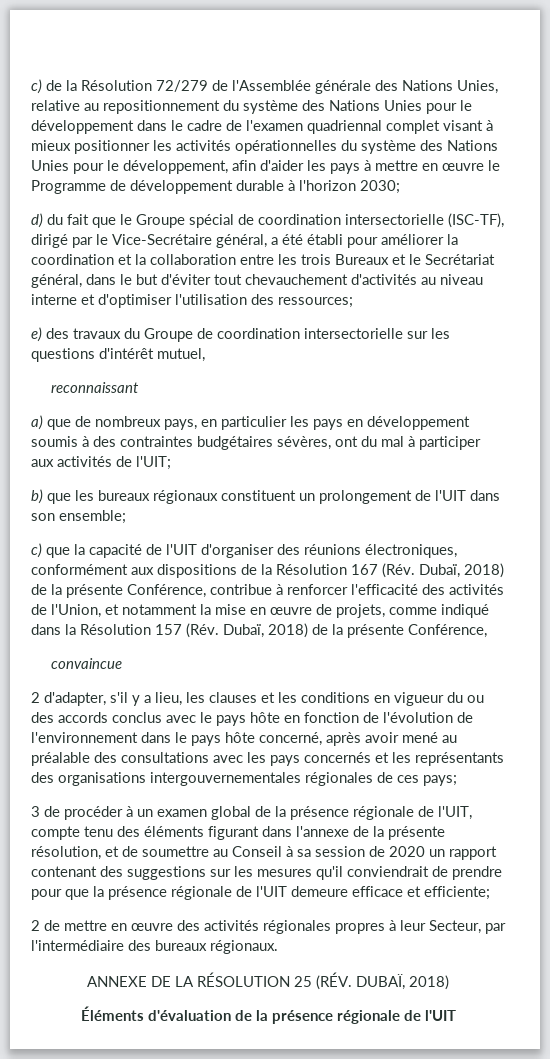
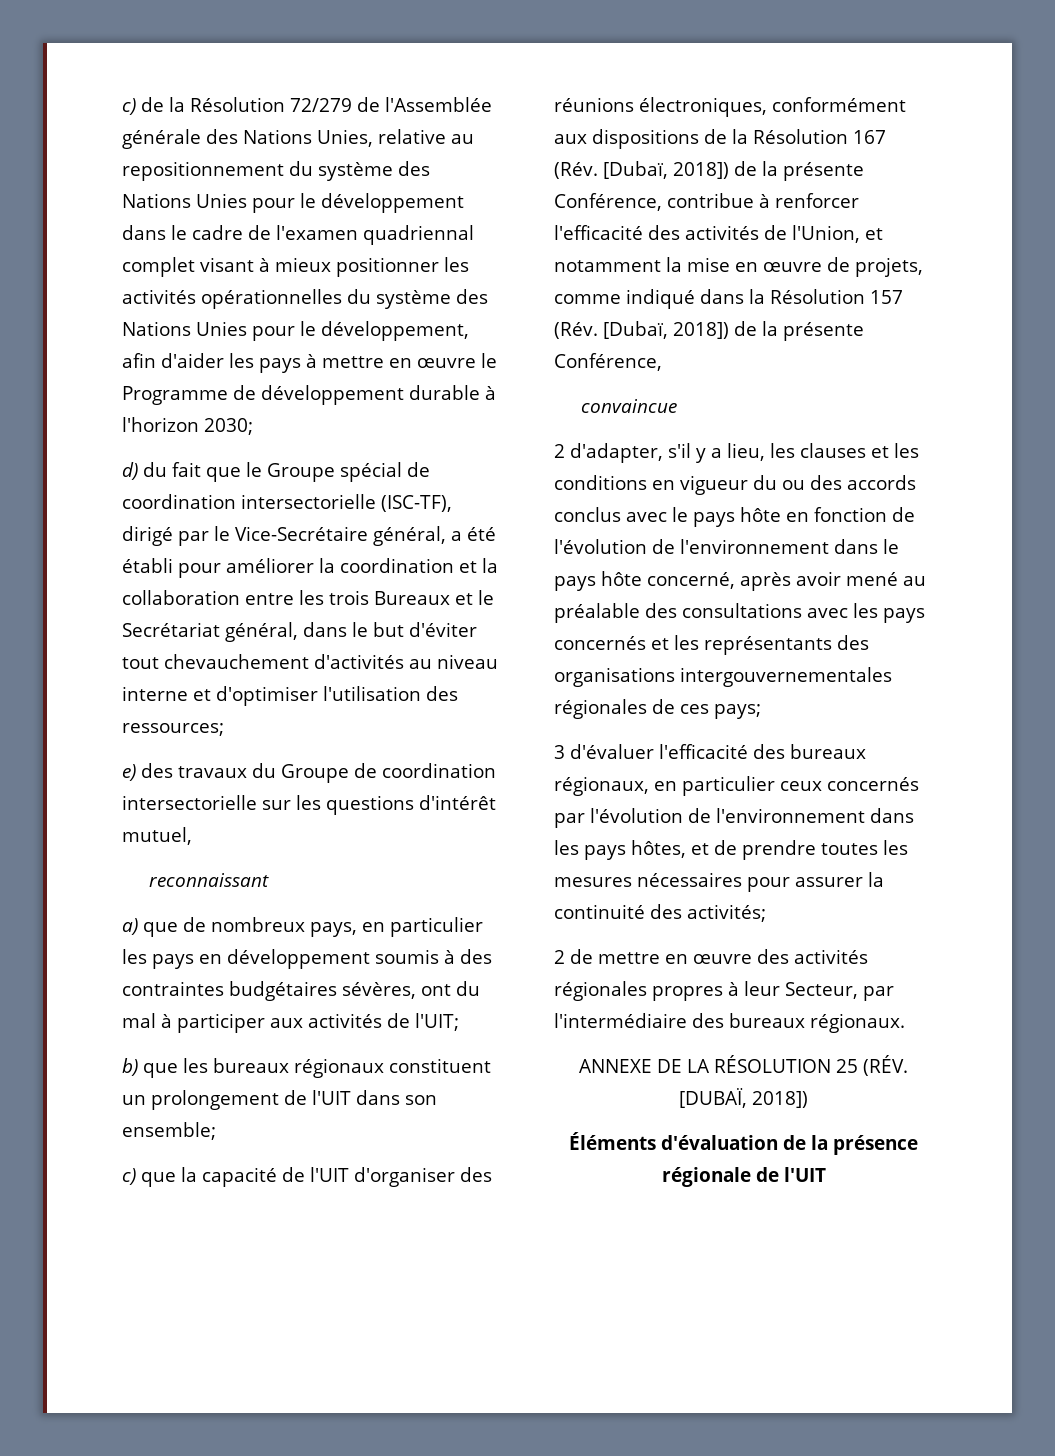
- c) que la capacité de l'UIT d'organiser des réunions électroniques, conformément aux dispositions de la Résolution 167 (Rév. Dubaï, 2018) de la présente Conférence, contribue à renforcer l'efficacité des activités de l'Union, et notamment la mise en œuvre de projets, comme indiqué dans la Résolution 157 (Rév. Dubaï, 2018) de la présente Conférence,
+ c) que la capacité de l'UIT d'organiser des réunions électroniques, conformément aux dispositions de la Résolution 167 (Rév. [Dubaï, 2018]) de la présente Conférence, contribue à renforcer l'efficacité des activités de l'Union, et notamment la mise en œuvre de projets, comme indiqué dans la Résolution 157 (Rév. [Dubaï, 2018]) de la présente Conférence,
- 3 de procéder à un examen global de la présence régionale de l'UIT, compte tenu des éléments figurant dans l'annexe de la présente résolution, et de soumettre au Conseil à sa session de 2020 un rapport contenant des suggestions sur les mesures qu'il conviendrait de prendre pour que la présence régionale de l'UIT demeure efficace et efficiente;
+ 3 d'évaluer l'efficacité des bureaux régionaux, en particulier ceux concernés par l'évolution de l'environnement dans les pays hôtes, et de prendre toutes les mesures nécessaires pour assurer la continuité des activités;
- ANNEXE DE LA RÉSOLUTION 25 (RÉV. DUBAÏ, 2018)
+ ANNEXE DE LA RÉSOLUTION 25 (RÉV. [DUBAÏ, 2018])

